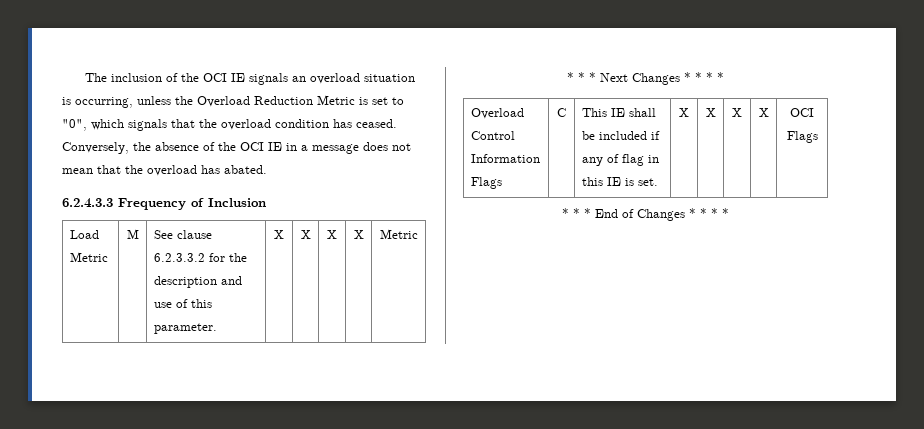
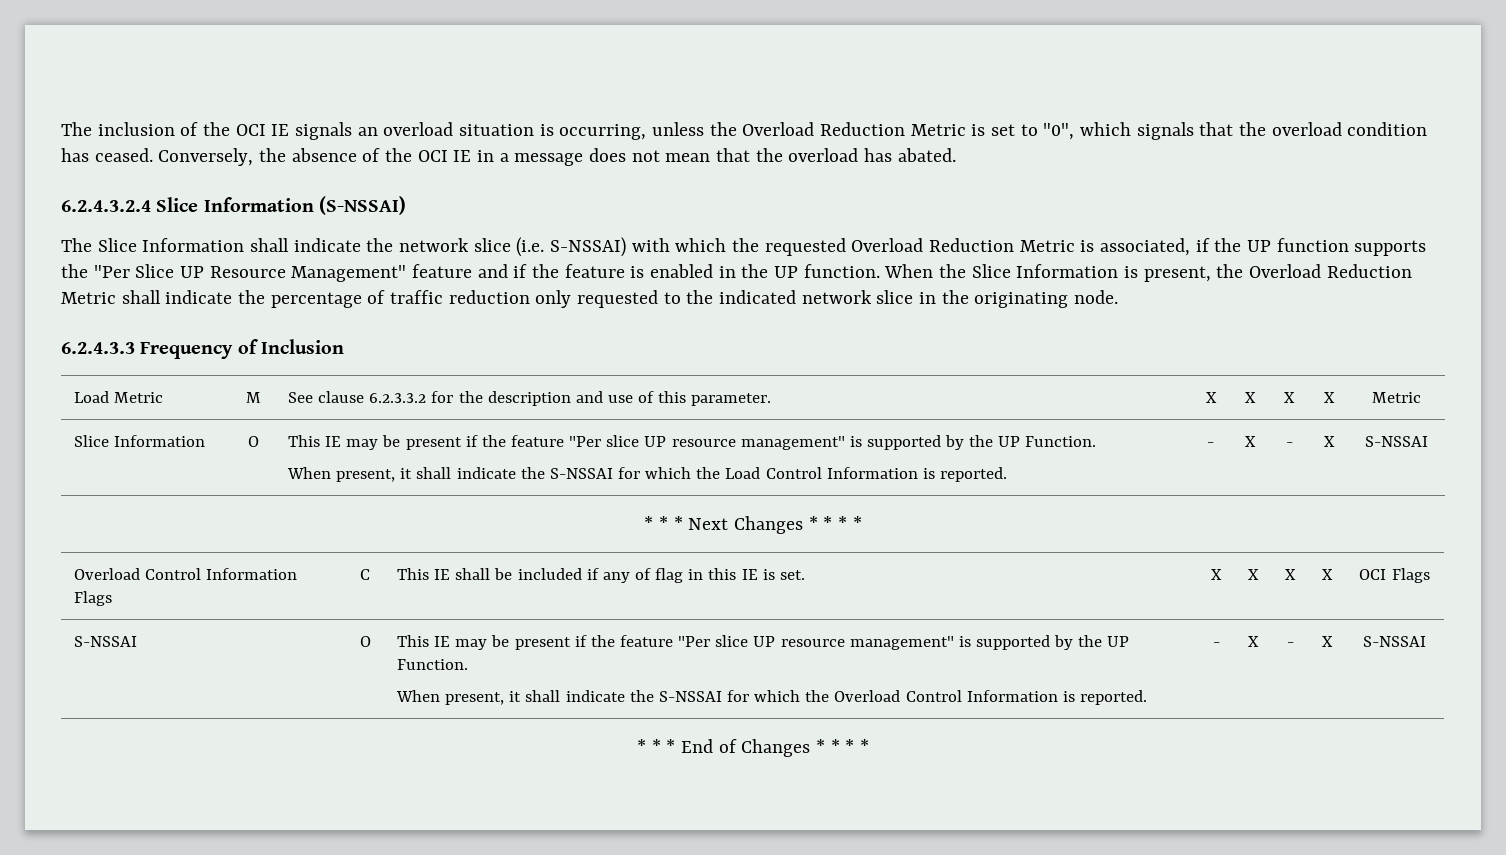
+ 6.2.4.3.2.4 Slice Information (S-NSSAI)
+ The Slice Information shall indicate the network slice (i.e. S-NSSAI) with which the requested Overload Reduction Metric is associated, if the UP function supports the "Per Slice UP Resource Management" feature and if the feature is enabled in the UP function. When the Slice Information is present, the Overload Reduction Metric shall indicate the percentage of traffic reduction only requested to the indicated network slice in the originating node.
+ Slice Information | O | This IE may be present if the feature "Per slice UP resource management" is supported by the UP Function.
+ When present, it shall indicate the S-NSSAI for which the Load Control Information is reported. | - | X | - | X | S-NSSAI
+ S-NSSAI | O | This IE may be present if the feature "Per slice UP resource management" is supported by the UP Function.
+ When present, it shall indicate the S-NSSAI for which the Overload Control Information is reported. | - | X | - | X | S-NSSAI

